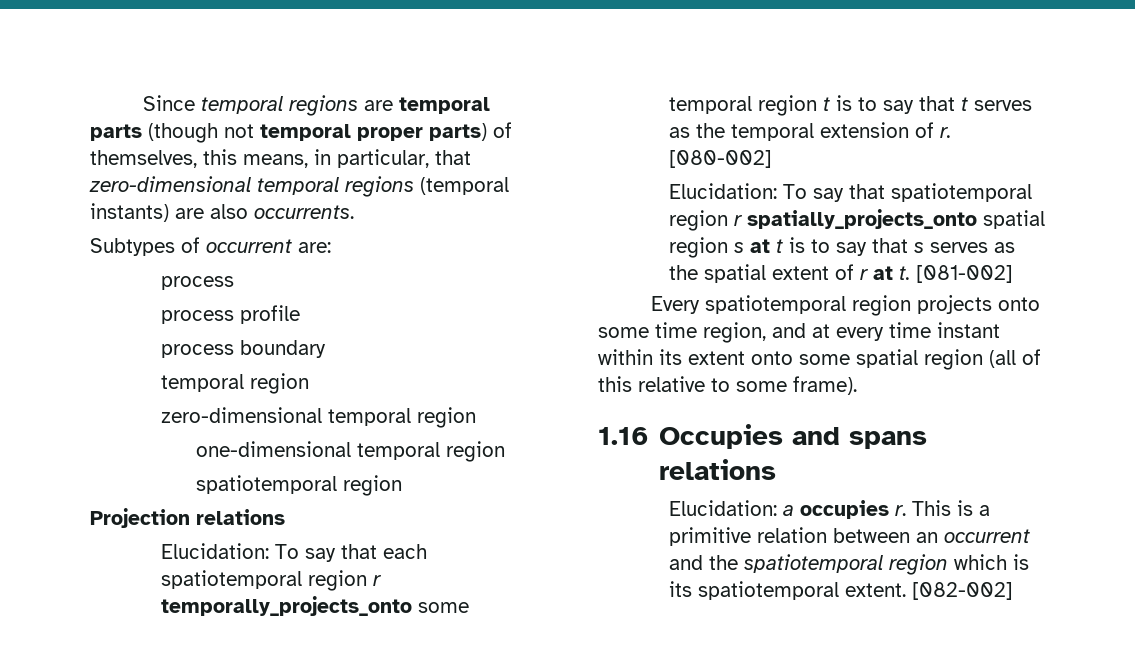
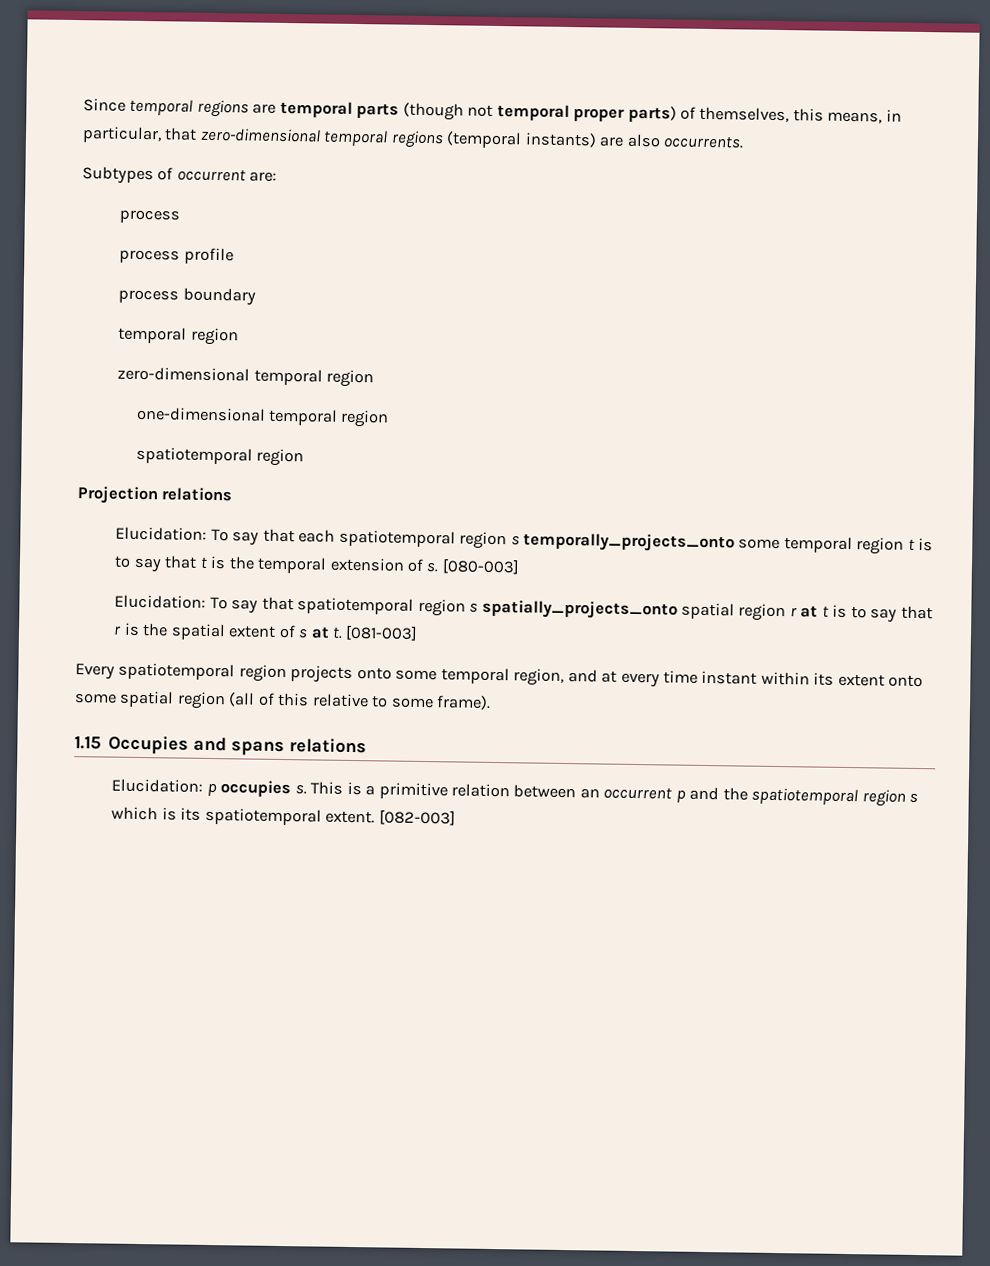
- Elucidation: To say that each spatiotemporal region r temporally_projects_onto some temporal region t is to say that t serves as the temporal extension of r. [080-002]
+ Elucidation: To say that each spatiotemporal region s temporally_projects_onto some temporal region t is to say that t is the temporal extension of s. [080-003]
- Elucidation: To say that spatiotemporal region r spatially_projects_onto spatial region s at t is to say that s serves as the spatial extent of r at t.
+ Elucidation: To say that spatiotemporal region s spatially_projects_onto spatial region r at t is to say that r is the spatial extent of s at t.
- [081-002]
+ [081-003]
- Every spatiotemporal region projects onto some time region, and at every time instant within its extent onto some spatial region (all of this relative to some frame).
+ Every spatiotemporal region projects onto some temporal region, and at every time instant within its extent onto some spatial region (all of this relative to some frame).
- 1.16 Occupies and spans relations
+ 1.15 Occupies and spans relations
- Elucidation: a occupies r.
+ Elucidation: p occupies s.
- This is a primitive relation between an occurrent and the spatiotemporal region which is its spatiotemporal extent.
+ This is a primitive relation between an occurrent p and the spatiotemporal region s which is its spatiotemporal extent.
- [082-002]
+ [082-003]

